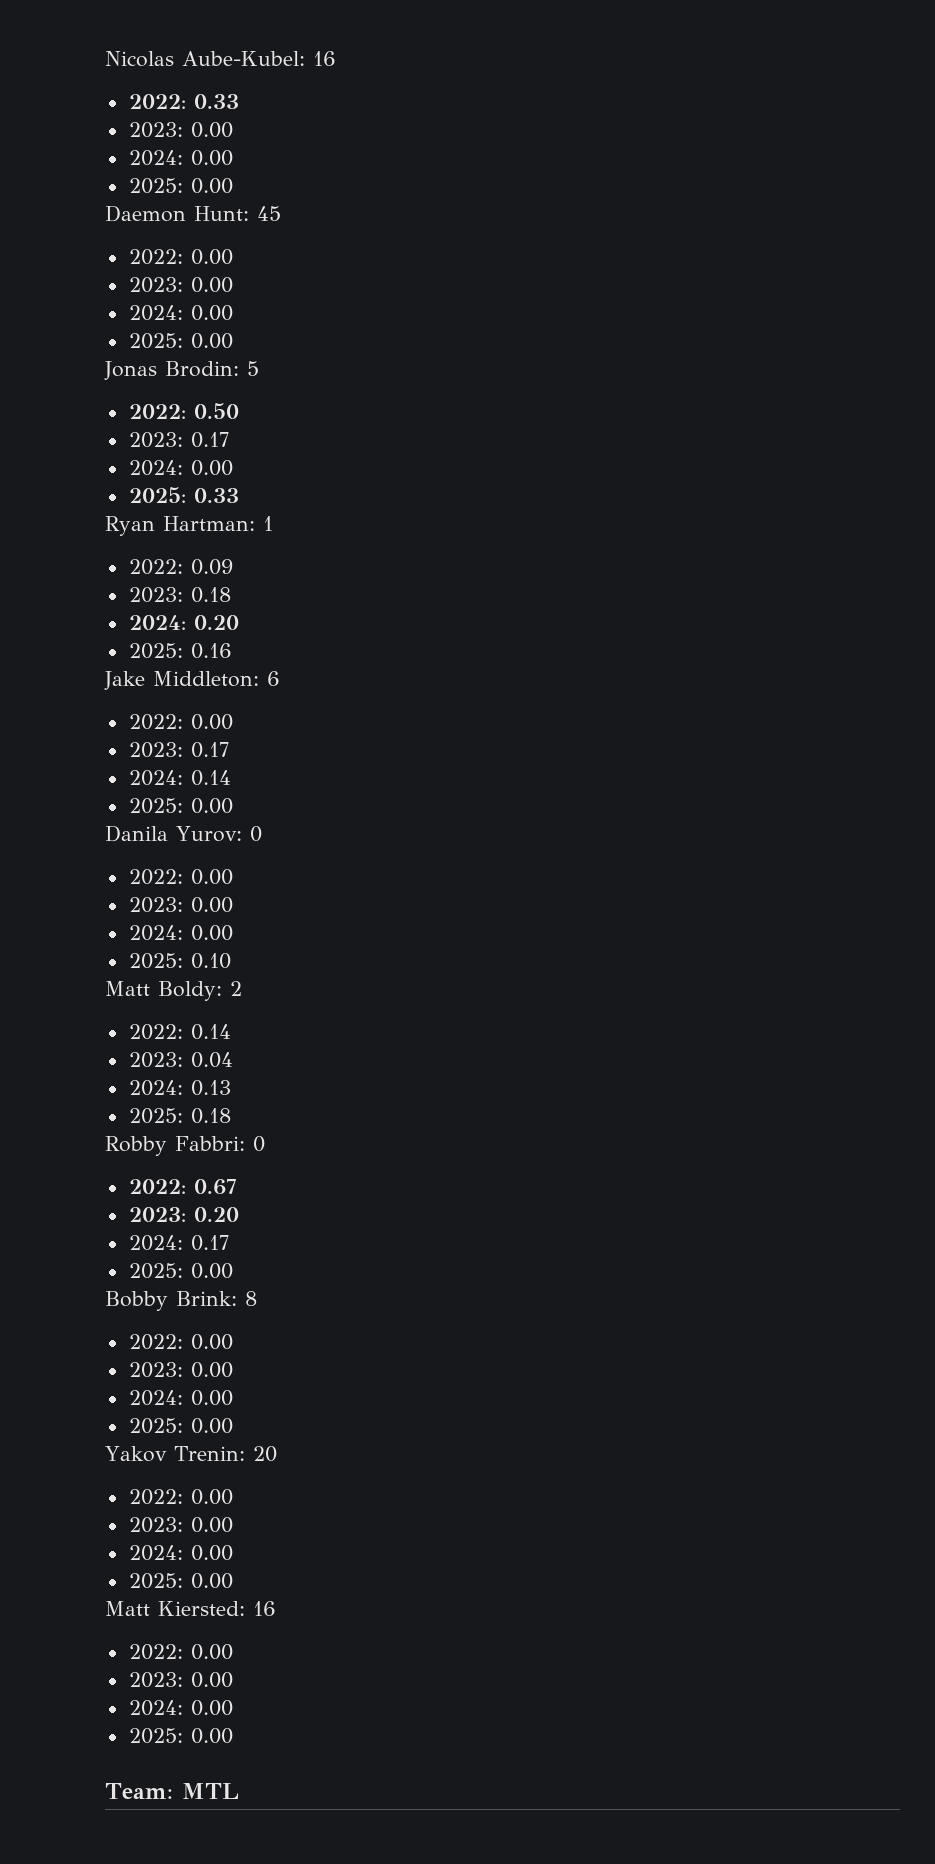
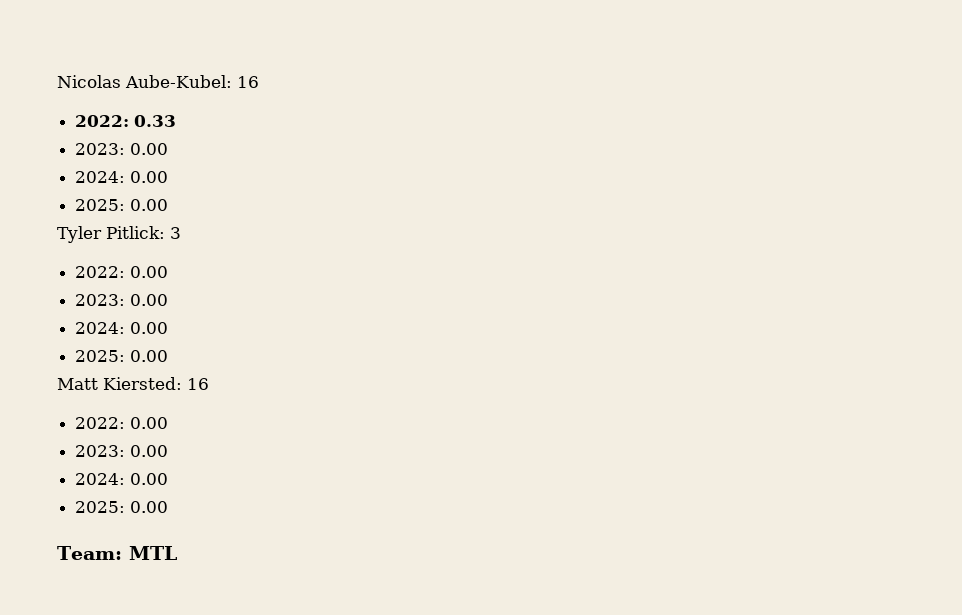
- Daemon Hunt: 45
- 2022: 0.00
- 2023: 0.00
- 2024: 0.00
- 2025: 0.00
- Jonas Brodin: 5
- 2022: 0.50
- 2023: 0.17
- 2024: 0.00
- 2025: 0.33
- Ryan Hartman: 1
- 2022: 0.09
- 2023: 0.18
- 2024: 0.20
- 2025: 0.16
- Jake Middleton: 6
- 2022: 0.00
- 2023: 0.17
- 2024: 0.14
- 2025: 0.00
- Danila Yurov: 0
- 2022: 0.00
- 2023: 0.00
- 2024: 0.00
- 2025: 0.10
- Matt Boldy: 2
- 2022: 0.14
- 2023: 0.04
- 2024: 0.13
- 2025: 0.18
- Robby Fabbri: 0
- 2022: 0.67
- 2023: 0.20
- 2024: 0.17
- 2025: 0.00
- Bobby Brink: 8
- 2022: 0.00
- 2023: 0.00
- 2024: 0.00
- 2025: 0.00
- Yakov Trenin: 20
+ Tyler Pitlick: 3

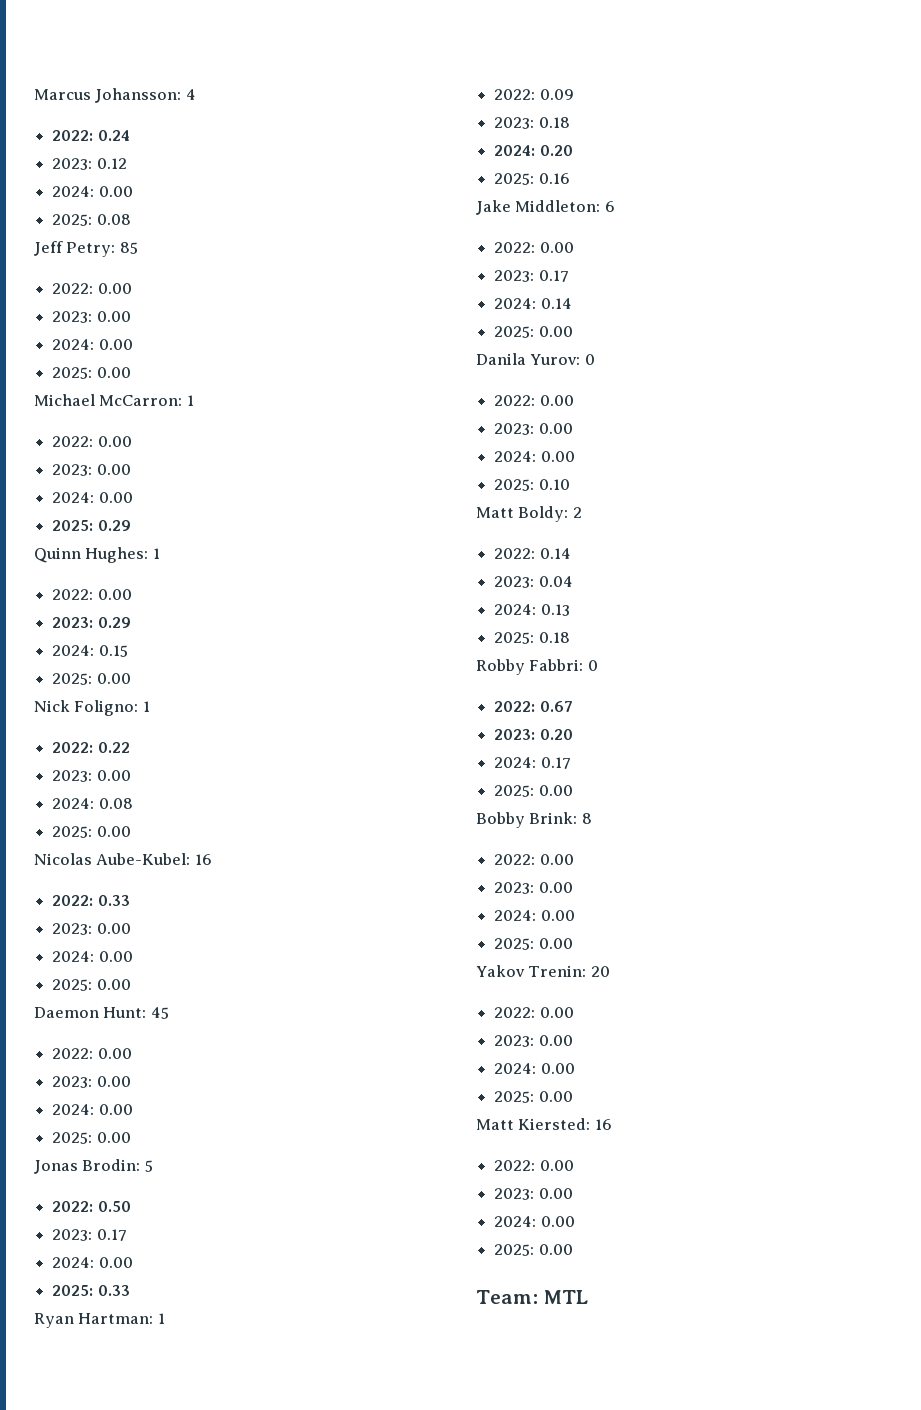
+ Marcus Johansson: 4
+ 2022: 0.24
+ 2023: 0.12
+ 2024: 0.00
+ 2025: 0.08
+ Jeff Petry: 85
+ 2022: 0.00
+ 2023: 0.00
+ 2024: 0.00
+ 2025: 0.00
+ Michael McCarron: 1
+ 2022: 0.00
+ 2023: 0.00
+ 2024: 0.00
+ 2025: 0.29
+ Quinn Hughes: 1
+ 2022: 0.00
+ 2023: 0.29
+ 2024: 0.15
+ 2025: 0.00
+ Nick Foligno: 1
+ 2022: 0.22
+ 2023: 0.00
+ 2024: 0.08
+ 2025: 0.00
- Tyler Pitlick: 3
+ Daemon Hunt: 45
+ 2022: 0.00
+ 2023: 0.00
+ 2024: 0.00
+ 2025: 0.00
+ Jonas Brodin: 5
+ 2022: 0.50
+ 2023: 0.17
+ 2024: 0.00
+ 2025: 0.33
+ Ryan Hartman: 1
+ 2022: 0.09
+ 2023: 0.18
+ 2024: 0.20
+ 2025: 0.16
+ Jake Middleton: 6
+ 2022: 0.00
+ 2023: 0.17
+ 2024: 0.14
+ 2025: 0.00
+ Danila Yurov: 0
+ 2022: 0.00
+ 2023: 0.00
+ 2024: 0.00
+ 2025: 0.10
+ Matt Boldy: 2
+ 2022: 0.14
+ 2023: 0.04
+ 2024: 0.13
+ 2025: 0.18
+ Robby Fabbri: 0
+ 2022: 0.67
+ 2023: 0.20
+ 2024: 0.17
+ 2025: 0.00
+ Bobby Brink: 8
+ 2022: 0.00
+ 2023: 0.00
+ 2024: 0.00
+ 2025: 0.00
+ Yakov Trenin: 20

